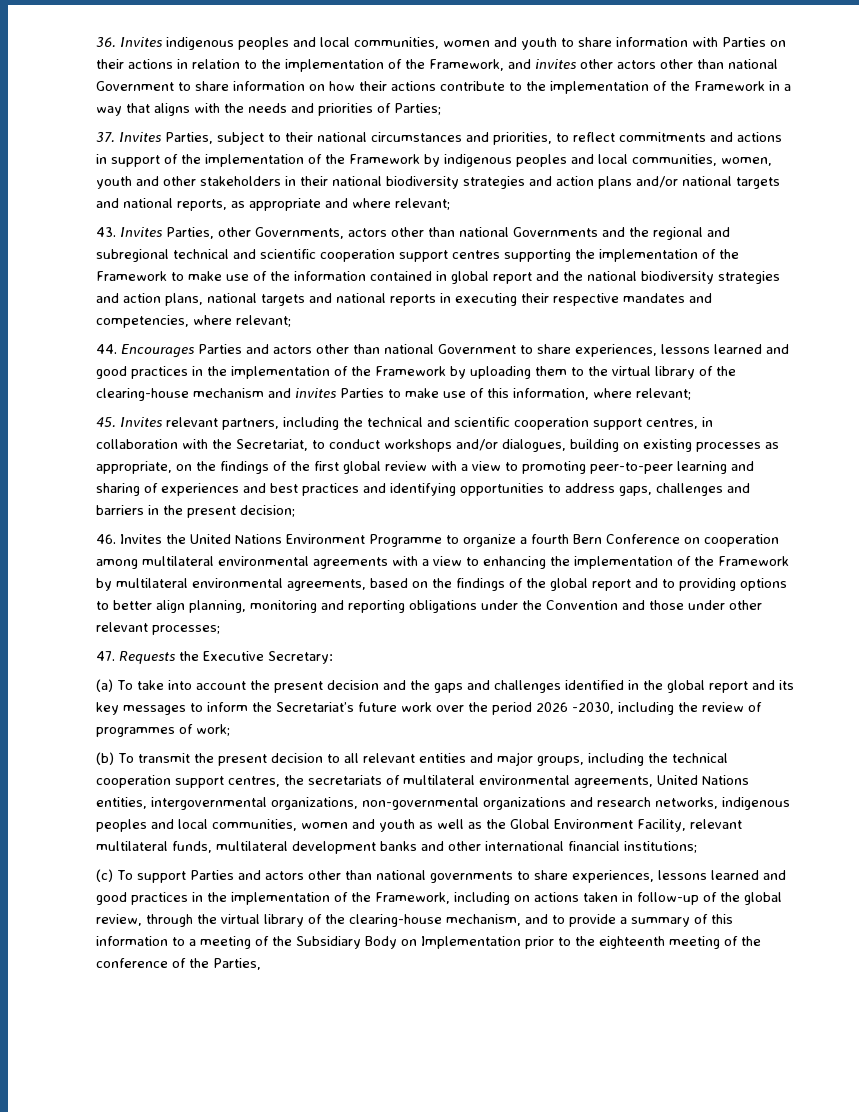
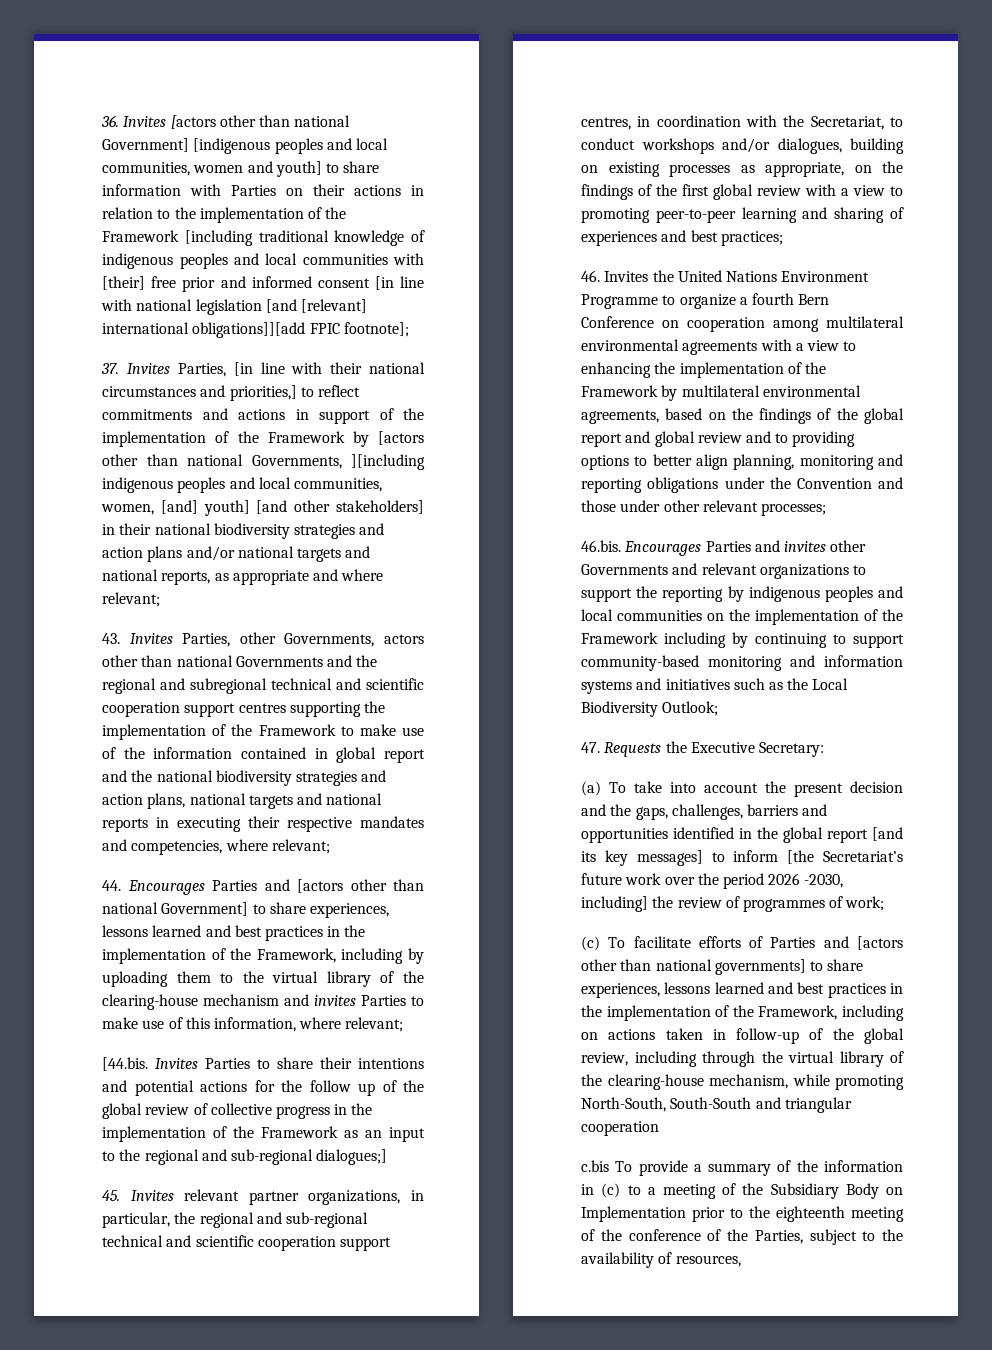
- 36. Invites indigenous peoples and local communities, women and youth to share information with Parties on their actions in relation to the implementation of the Framework, and invites other actors other than national Government to share information on how their actions contribute to the implementation of the Framework in a way that aligns with the needs and priorities of Parties;
+ 36. Invites [actors other than national Government] [indigenous peoples and local communities, women and youth] to share information with Parties on their actions in relation to the implementation of the Framework [including traditional knowledge of indigenous peoples and local communities with [their] free prior and informed consent [in line with national legislation [and [relevant] international obligations]][add FPIC footnote];
- 37. Invites Parties, subject to their national circumstances and priorities, to reflect commitments and actions in support of the implementation of the Framework by indigenous peoples and local communities, women, youth and other stakeholders in their national biodiversity strategies and action plans and/or national targets and national reports, as appropriate and where relevant;
+ 37. Invites Parties, [in line with their national circumstances and priorities,] to reflect commitments and actions in support of the implementation of the Framework by [actors other than national Governments, ][including indigenous peoples and local communities, women, [and] youth] [and other stakeholders] in their national biodiversity strategies and action plans and/or national targets and national reports, as appropriate and where relevant;
- 44. Encourages Parties and actors other than national Government to share experiences, lessons learned and good practices in the implementation of the Framework by uploading them to the virtual library of the clearing-house mechanism and invites Parties to make use of this information, where relevant;
+ 44. Encourages Parties and [actors other than national Government] to share experiences, lessons learned and best practices in the implementation of the Framework, including by uploading them to the virtual library of the clearing-house mechanism and invites Parties to make use of this information, where relevant;
- 45. Invites relevant partners, including the technical and scientific cooperation support centres, in collaboration with the Secretariat, to conduct workshops and/or dialogues, building on existing processes as appropriate, on the findings of the first global review with a view to promoting peer-to-peer learning and sharing of experiences and best practices and identifying opportunities to address gaps, challenges and barriers in the present decision;
+ [44.bis. Invites Parties to share their intentions and potential actions for the follow up of the global review of collective progress in the implementation of the Framework as an input to the regional and sub-regional dialogues;]
+ 45. Invites relevant partner organizations, in particular, the regional and sub-regional technical and scientific cooperation support centres, in coordination with the Secretariat, to conduct workshops and/or dialogues, building on existing processes as appropriate, on the findings of the first global review with a view to promoting peer-to-peer learning and sharing of experiences and best practices;
- 46. Invites the United Nations Environment Programme to organize a fourth Bern Conference on cooperation among multilateral environmental agreements with a view to enhancing the implementation of the Framework by multilateral environmental agreements, based on the findings of the global report and to providing options to better align planning, monitoring and reporting obligations under the Convention and those under other relevant processes;
+ 46. Invites the United Nations Environment Programme to organize a fourth Bern Conference on cooperation among multilateral environmental agreements with a view to enhancing the implementation of the Framework by multilateral environmental agreements, based on the findings of the global report and global review and to providing options to better align planning, monitoring and reporting obligations under the Convention and those under other relevant processes;
+ 46.bis. Encourages Parties and invites other Governments and relevant organizations to support the reporting by indigenous peoples and local communities on the implementation of the Framework including by continuing to support community-based monitoring and information systems and initiatives such as the Local Biodiversity Outlook;
- (a) To take into account the present decision and the gaps and challenges identified in the global report and its key messages to inform the Secretariat’s future work over the period 2026 -2030, including the review of programmes of work;
+ (a) To take into account the present decision and the gaps, challenges, barriers and opportunities identified in the global report [and its key messages] to inform [the Secretariat’s future work over the period 2026 -2030, including] the review of programmes of work;
- (b) To transmit the present decision to all relevant entities and major groups, including the technical cooperation support centres, the secretariats of multilateral environmental agreements, United Nations entities, intergovernmental organizations, non-governmental organizations and research networks, indigenous peoples and local communities, women and youth as well as the Global Environment Facility, relevant multilateral funds, multilateral development banks and other international financial institutions;
- (c) To support Parties and actors other than national governments to share experiences, lessons learned and good practices in the implementation of the Framework, including on actions taken in follow-up of the global review, through the virtual library of the clearing-house mechanism, and to provide a summary of this information to a meeting of the Subsidiary Body on Implementation prior to the eighteenth meeting of the conference of the Parties,
+ (c) To facilitate efforts of Parties and [actors other than national governments] to share experiences, lessons learned and best practices in the implementation of the Framework, including on actions taken in follow-up of the global review, including through the virtual library of the clearing-house mechanism, while promoting North-South, South-South and triangular cooperation
+ c.bis To provide a summary of the information in (c) to a meeting of the Subsidiary Body on Implementation prior to the eighteenth meeting of the conference of the Parties, subject to the availability of resources,

